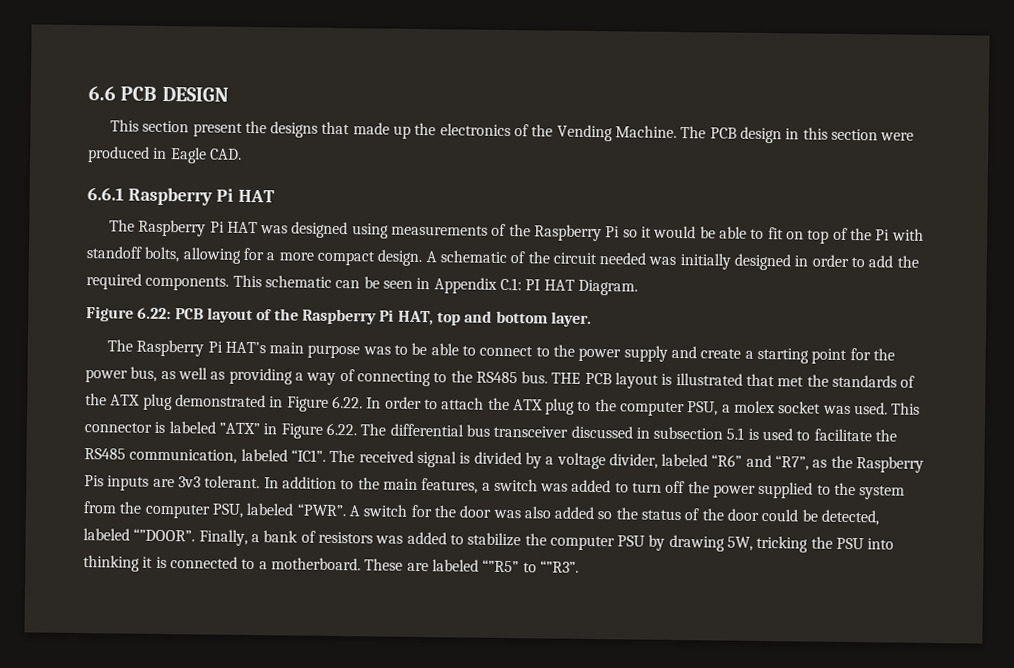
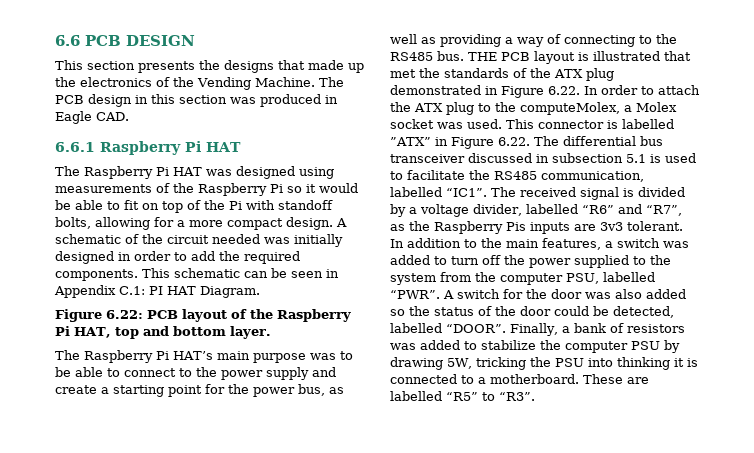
- This section present the designs that made up the electronics of the Vending Machine.
+ This section presents the designs that made up the electronics of the Vending Machine.
- The PCB design in this section were produced in Eagle CAD.
+ The PCB design in this section was produced in Eagle CAD.
- THE PCB layout is illustrated that met the standards of the ATX plug demonstrated in Figure 6.22. In order to attach the ATX plug to the computer PSU, a molex socket was used.
+ THE PCB layout is illustrated that met the standards of the ATX plug demonstrated in Figure 6.22. In order to attach the ATX plug to the computeMolex, a Molex socket was used.
- This connector is labeled ”ATX” in Figure 6.22. The differential bus transceiver discussed in subsection 5.1 is used to facilitate the RS485 communication, labeled “IC1”.
+ This connector is labelled ”ATX” in Figure 6.22. The differential bus transceiver discussed in subsection 5.1 is used to facilitate the RS485 communication, labelled “IC1”.
- The received signal is divided by a voltage divider, labeled “R6” and “R7”, as the Raspberry Pis inputs are 3v3 tolerant.
+ The received signal is divided by a voltage divider, labelled “R6” and “R7”, as the Raspberry Pis inputs are 3v3 tolerant.
- In addition to the main features, a switch was added to turn off the power supplied to the system from the computer PSU, labeled “PWR”.
+ In addition to the main features, a switch was added to turn off the power supplied to the system from the computer PSU, labelled “PWR”.
- A switch for the door was also added so the status of the door could be detected, labeled “”DOOR”.
+ A switch for the door was also added so the status of the door could be detected, labelled “DOOR”.
- These are labeled “”R5” to “”R3”.
+ These are labelled “R5” to “R3”.

